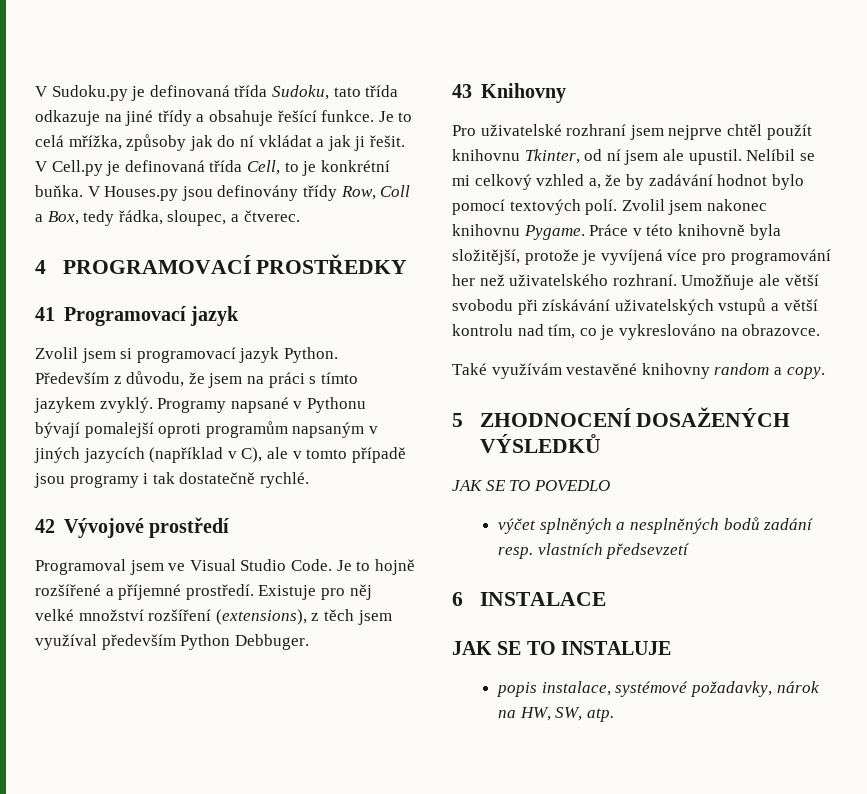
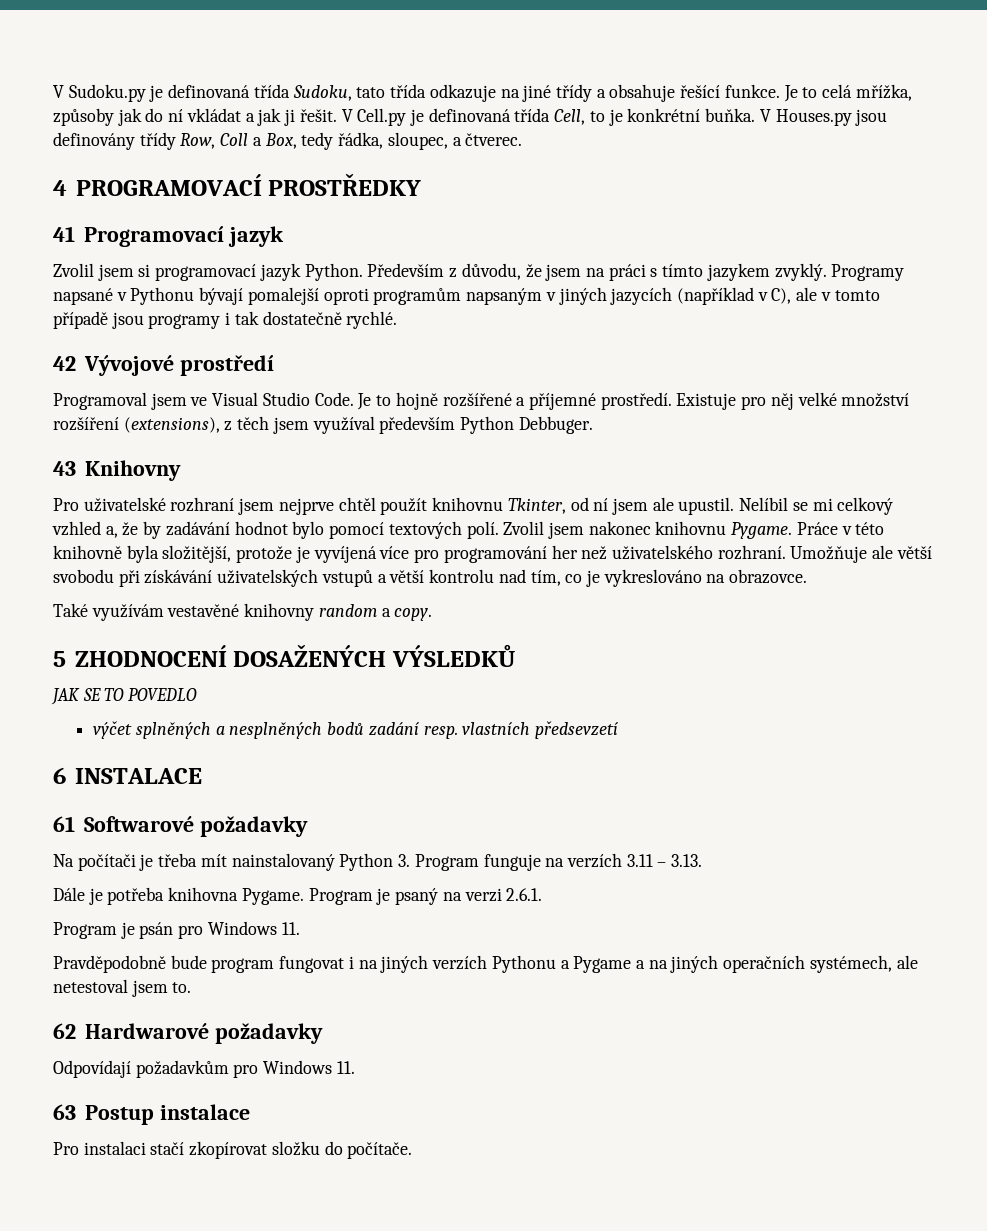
- JAK SE TO INSTALUJE
- popis instalace, systémové požadavky, nárok na HW, SW, atp.
+ 61 Softwarové požadavky
+ Na počítači je třeba mít nainstalovaný Python 3. Program funguje na verzích 3.11 – 3.13.
+ Dále je potřeba knihovna Pygame. Program je psaný na verzi 2.6.1.
+ Program je psán pro Windows 11.
+ Pravděpodobně bude program fungovat i na jiných verzích Pythonu a Pygame a na jiných operačních systémech, ale netestoval jsem to.
+ 62 Hardwarové požadavky
+ Odpovídají požadavkům pro Windows 11.
+ 63 Postup instalace
+ Pro instalaci stačí zkopírovat složku do počítače.

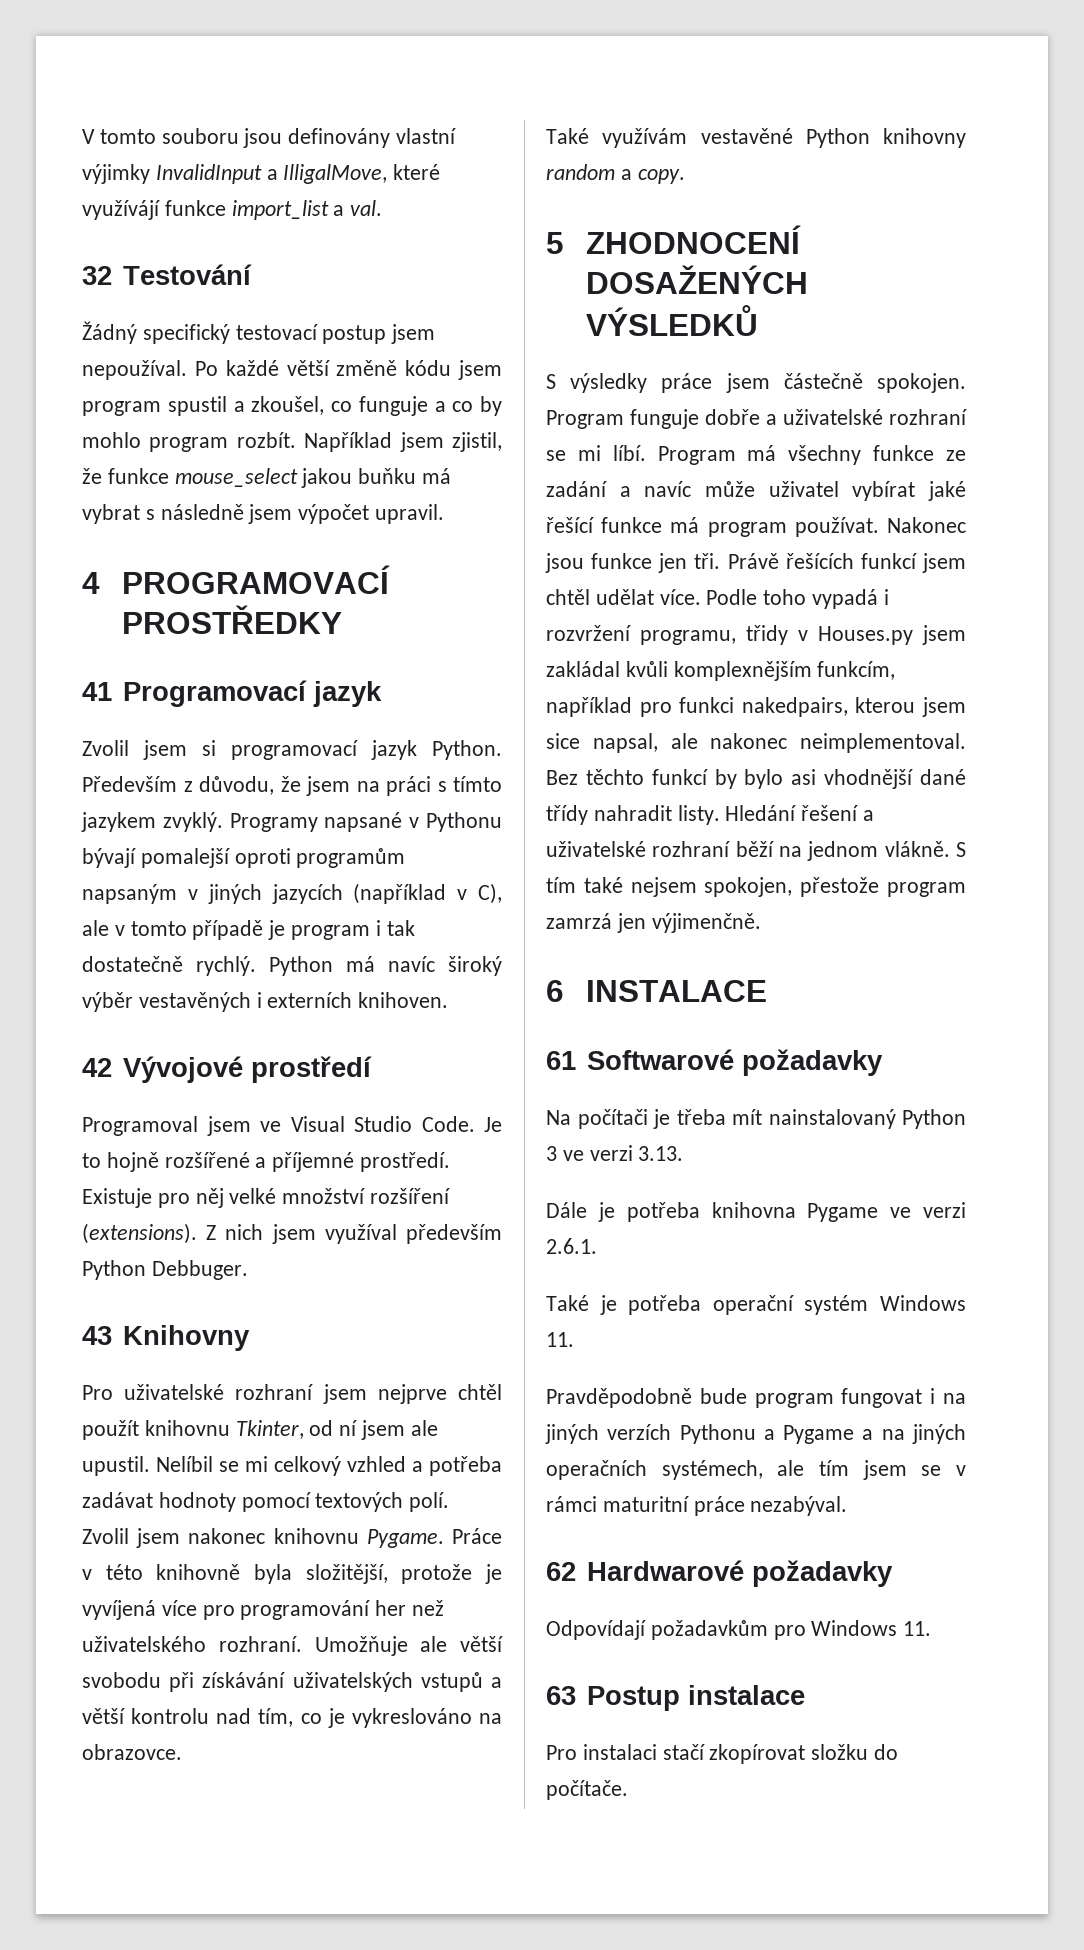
- V Sudoku.py je definovaná třída Sudoku, tato třída odkazuje na jiné třídy a obsahuje řešící funkce. Je to celá mřížka, způsoby jak do ní vkládat a jak ji řešit. V Cell.py je definovaná třída Cell, to je konkrétní buňka. V Houses.py jsou definovány třídy Row, Coll a Box, tedy řádka, sloupec, a čtverec.
+ V tomto souboru jsou definovány vlastní výjimky InvalidInput a IlligalMove, které využívájí funkce import_list a val.
+ 32 Testování
+ Žádný specifický testovací postup jsem nepoužíval. Po každé větší změně kódu jsem program spustil a zkoušel, co funguje a co by mohlo program rozbít. Například jsem zjistil, že funkce mouse_select jakou buňku má vybrat s následně jsem výpočet upravil.
- Programy napsané v Pythonu bývají pomalejší oproti programům napsaným v jiných jazycích (například v C), ale v tomto případě jsou programy i tak dostatečně rychlé.
+ Programy napsané v Pythonu bývají pomalejší oproti programům napsaným v jiných jazycích (například v C), ale v tomto případě je program i tak dostatečně rychlý. Python má navíc široký výběr vestavěných i externích knihoven.
- Existuje pro něj velké množství rozšíření (extensions), z těch jsem využíval především Python Debbuger.
+ Existuje pro něj velké množství rozšíření (extensions). Z nich jsem využíval především Python Debbuger.
- Nelíbil se mi celkový vzhled a, že by zadávání hodnot bylo pomocí textových polí.
+ Nelíbil se mi celkový vzhled a potřeba zadávat hodnoty pomocí textových polí.
- Také využívám vestavěné knihovny random a copy.
+ Také využívám vestavěné Python knihovny random a copy.
- JAK SE TO POVEDLO
- výčet splněných a nesplněných bodů zadání resp. vlastních předsevzetí
+ S výsledky práce jsem částečně spokojen. Program funguje dobře a uživatelské rozhraní se mi líbí. Program má všechny funkce ze zadání a navíc může uživatel vybírat jaké řešící funkce má program používat. Nakonec jsou funkce jen tři. Právě řešících funkcí jsem chtěl udělat více. Podle toho vypadá i rozvržení programu, třidy v Houses.py jsem zakládal kvůli komplexnějším funkcím, například pro funkci nakedpairs, kterou jsem sice napsal, ale nakonec neimplementoval. Bez těchto funkcí by bylo asi vhodnější dané třídy nahradit listy. Hledání řešení a uživatelské rozhraní běží na jednom vlákně. S tím také nejsem spokojen, přestože program zamrzá jen výjimenčně.
- Na počítači je třeba mít nainstalovaný Python 3. Program funguje na verzích 3.11 – 3.13.
+ Na počítači je třeba mít nainstalovaný Python 3 ve verzi 3.13.
- Dále je potřeba knihovna Pygame. Program je psaný na verzi 2.6.1.
- Program je psán pro Windows 11.
+ Dále je potřeba knihovna Pygame ve verzi 2.6.1.
+ Také je potřeba operační systém Windows 11.
- Pravděpodobně bude program fungovat i na jiných verzích Pythonu a Pygame a na jiných operačních systémech, ale netestoval jsem to.
+ Pravděpodobně bude program fungovat i na jiných verzích Pythonu a Pygame a na jiných operačních systémech, ale tím jsem se v rámci maturitní práce nezabýval.

